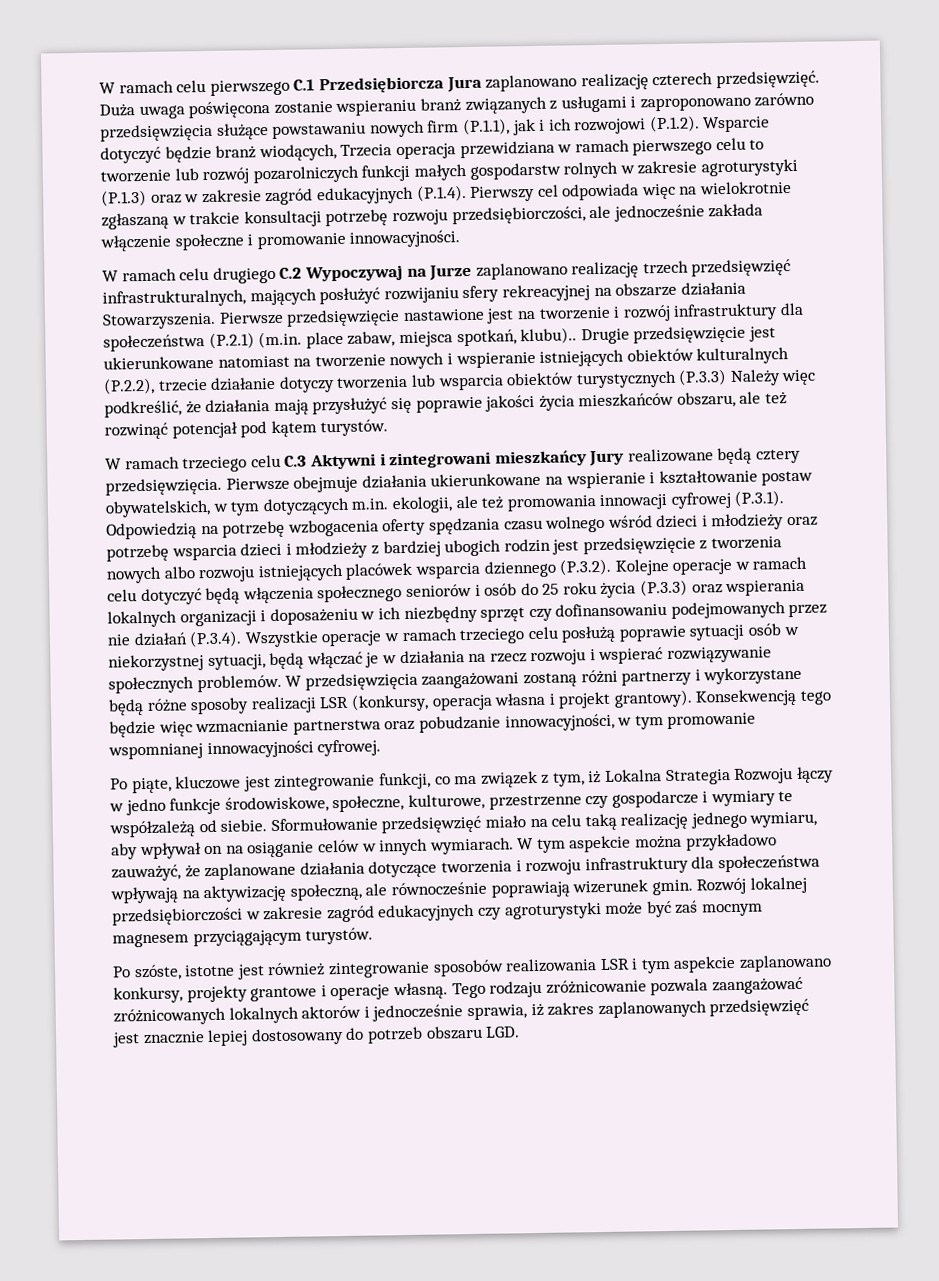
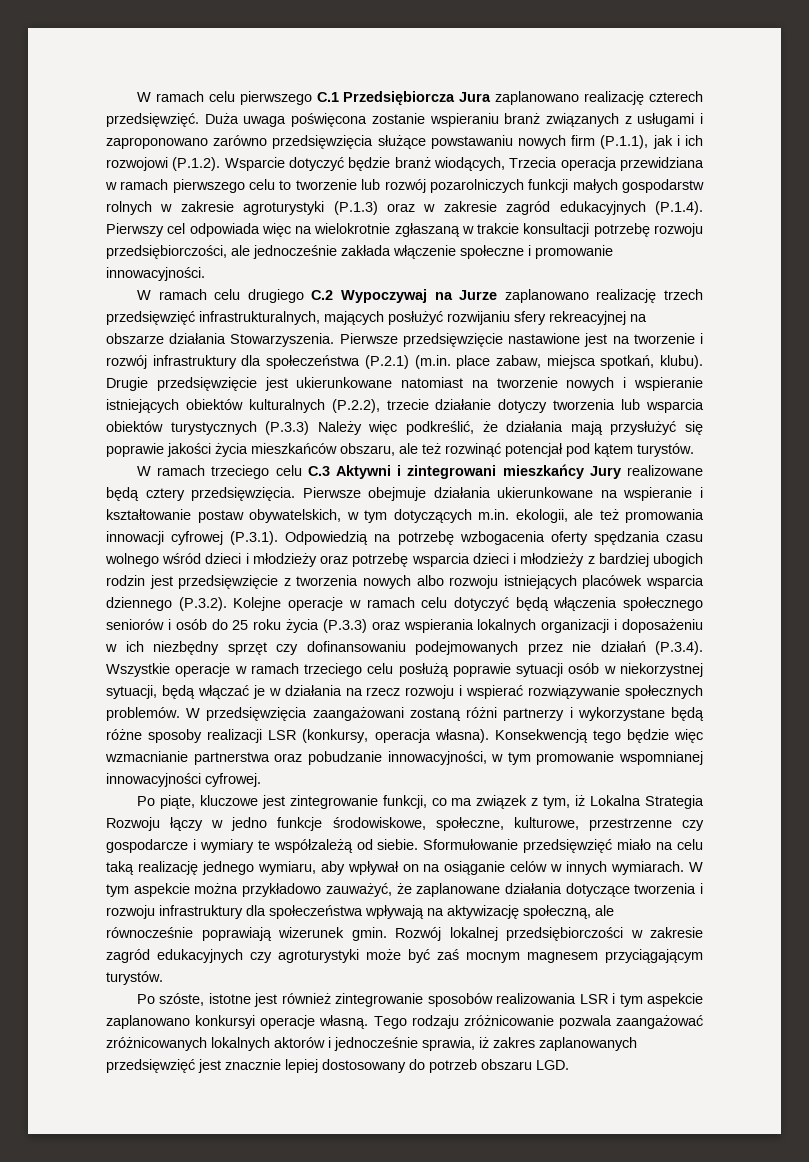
- Pierwsze przedsięwzięcie nastawione jest na tworzenie i rozwój infrastruktury dla społeczeństwa (P.2.1) (m.in. place zabaw, miejsca spotkań, klubu)..
+ Pierwsze przedsięwzięcie nastawione jest na tworzenie i rozwój infrastruktury dla społeczeństwa (P.2.1) (m.in. place zabaw, miejsca spotkań, klubu).
- W przedsięwzięcia zaangażowani zostaną różni partnerzy i wykorzystane będą różne sposoby realizacji LSR (konkursy, operacja własna i projekt grantowy).
+ W przedsięwzięcia zaangażowani zostaną różni partnerzy i wykorzystane będą różne sposoby realizacji LSR (konkursy, operacja własna).
- Po szóste, istotne jest również zintegrowanie sposobów realizowania LSR i tym aspekcie zaplanowano konkursy, projekty grantowe i operacje własną.
+ Po szóste, istotne jest również zintegrowanie sposobów realizowania LSR i tym aspekcie zaplanowano konkursyi operacje własną.

